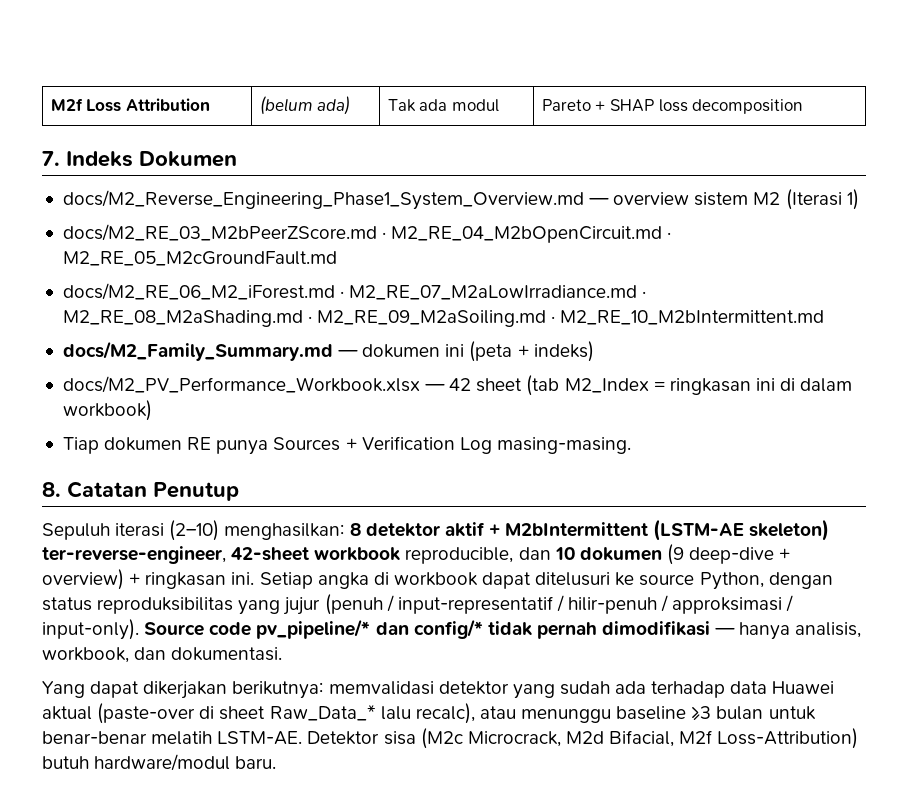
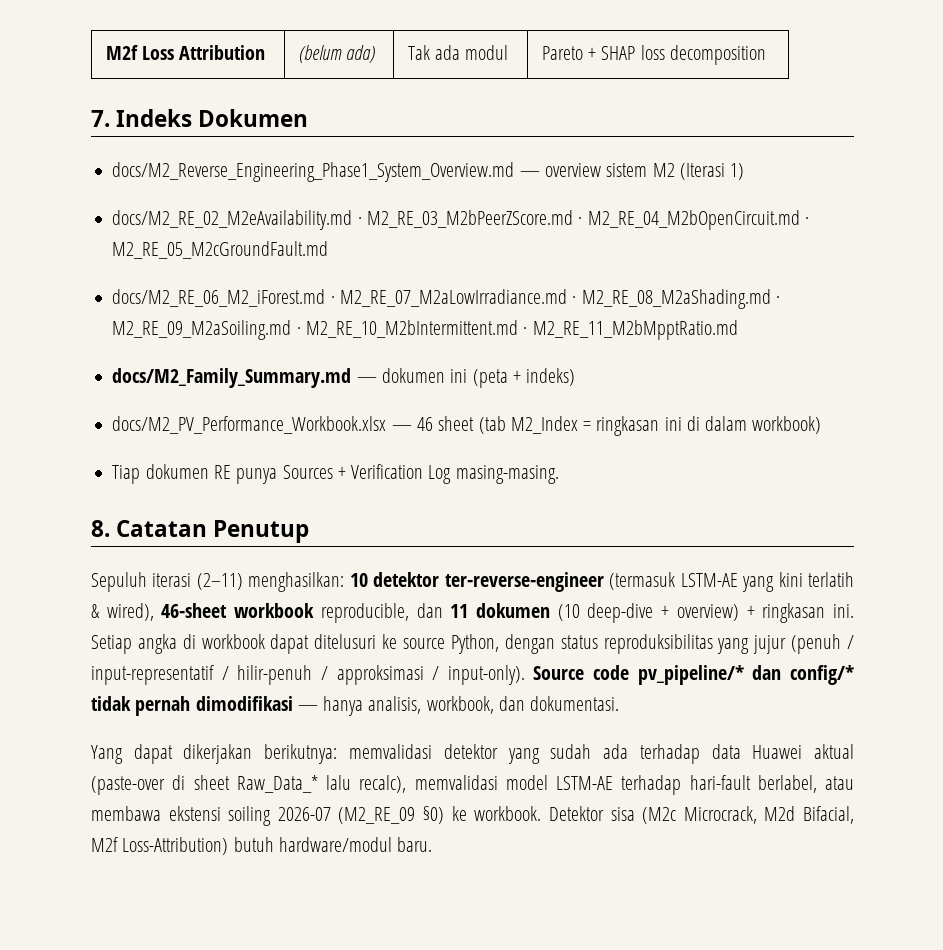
- docs/M2_RE_03_M2bPeerZScore.md · M2_RE_04_M2bOpenCircuit.md · M2_RE_05_M2cGroundFault.md
+ docs/M2_RE_02_M2eAvailability.md · M2_RE_03_M2bPeerZScore.md · M2_RE_04_M2bOpenCircuit.md · M2_RE_05_M2cGroundFault.md
- docs/M2_RE_06_M2_iForest.md · M2_RE_07_M2aLowIrradiance.md · M2_RE_08_M2aShading.md · M2_RE_09_M2aSoiling.md · M2_RE_10_M2bIntermittent.md
+ docs/M2_RE_06_M2_iForest.md · M2_RE_07_M2aLowIrradiance.md · M2_RE_08_M2aShading.md · M2_RE_09_M2aSoiling.md · M2_RE_10_M2bIntermittent.md · M2_RE_11_M2bMpptRatio.md
- docs/M2_PV_Performance_Workbook.xlsx — 42 sheet (tab M2_Index = ringkasan ini di dalam workbook)
+ docs/M2_PV_Performance_Workbook.xlsx — 46 sheet (tab M2_Index = ringkasan ini di dalam workbook)
- Sepuluh iterasi (2–10) menghasilkan: 8 detektor aktif + M2bIntermittent (LSTM-AE skeleton) ter-reverse-engineer, 42-sheet workbook reproducible, dan 10 dokumen (9 deep-dive + overview) + ringkasan ini.
+ Sepuluh iterasi (2–11) menghasilkan: 10 detektor ter-reverse-engineer (termasuk LSTM-AE yang kini terlatih & wired), 46-sheet workbook reproducible, dan 11 dokumen (10 deep-dive + overview) + ringkasan ini.
- Yang dapat dikerjakan berikutnya: memvalidasi detektor yang sudah ada terhadap data Huawei aktual (paste-over di sheet Raw_Data_* lalu recalc), atau menunggu baseline ≥3 bulan untuk benar-benar melatih LSTM-AE.
+ Yang dapat dikerjakan berikutnya: memvalidasi detektor yang sudah ada terhadap data Huawei aktual (paste-over di sheet Raw_Data_* lalu recalc), memvalidasi model LSTM-AE terhadap hari-fault berlabel, atau membawa ekstensi soiling 2026-07 (M2_RE_09 §0) ke workbook.

